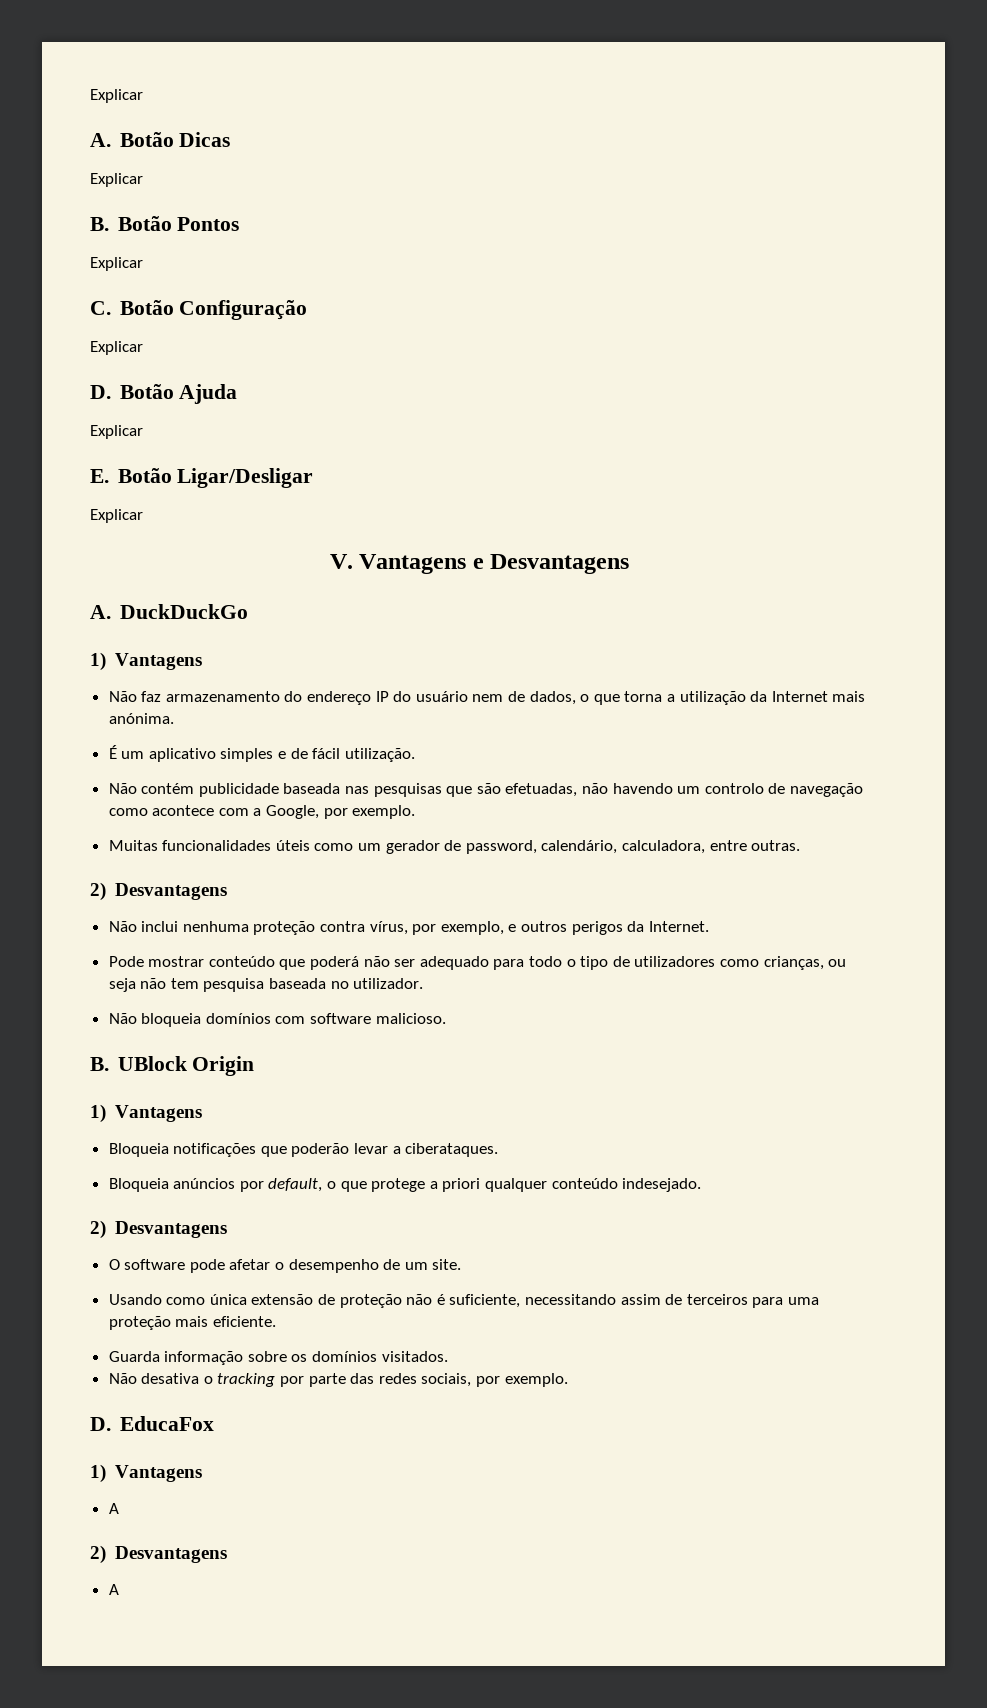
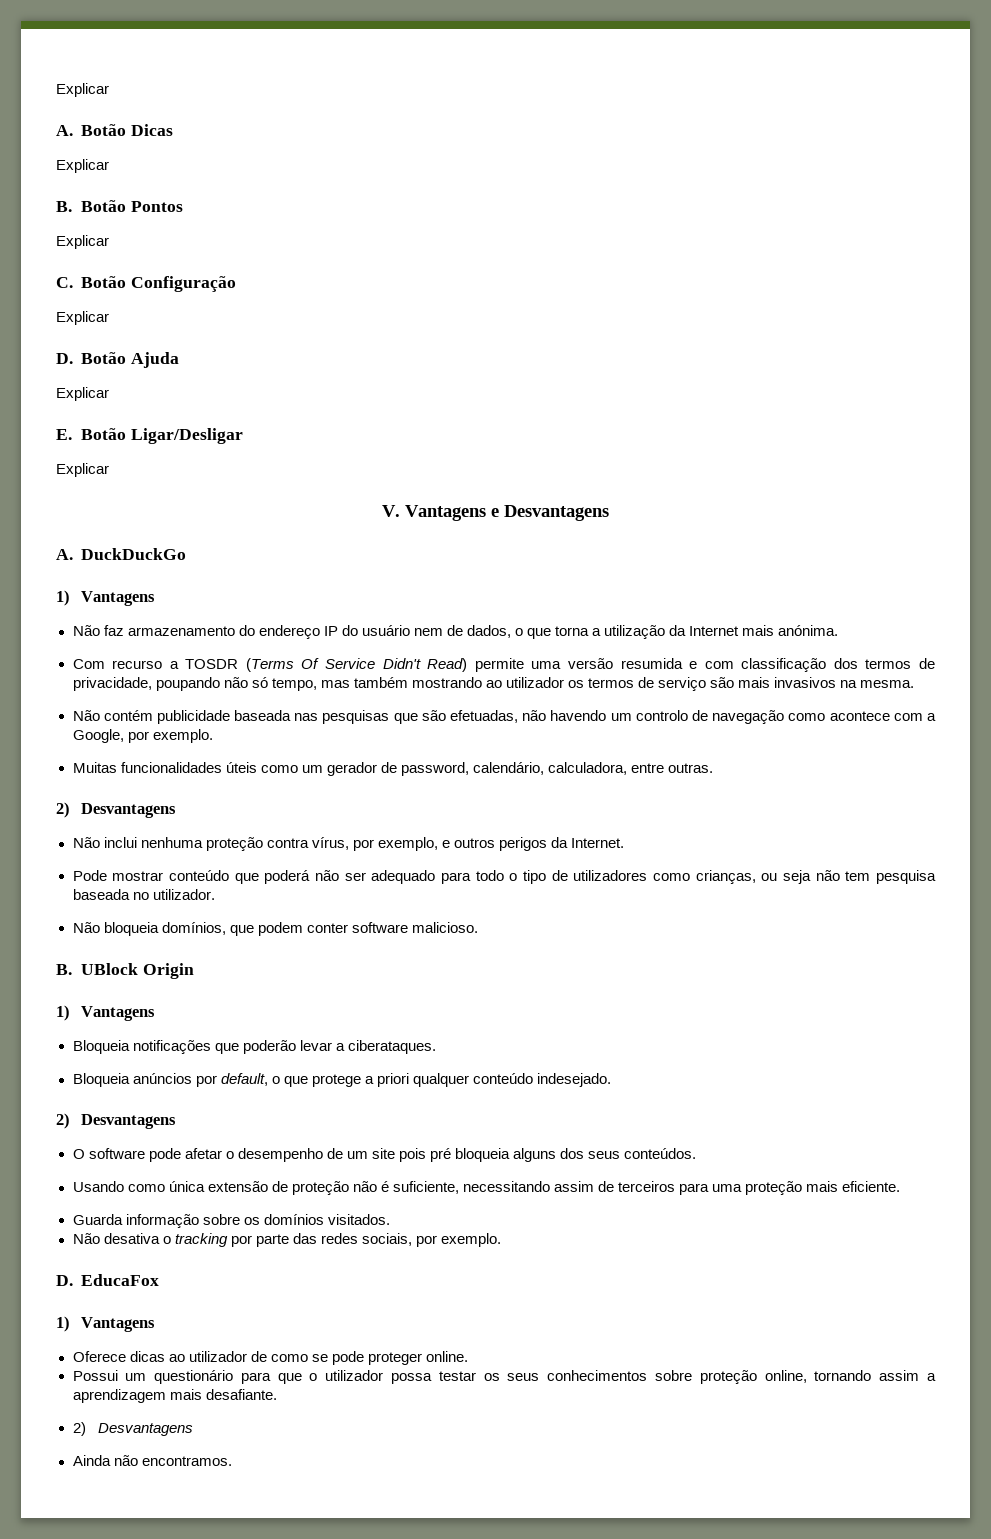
- É um aplicativo simples e de fácil utilização.
+ Com recurso a TOSDR (Terms Of Service Didn't Read) permite uma versão resumida e com classificação dos termos de privacidade, poupando não só tempo, mas também mostrando ao utilizador os termos de serviço são mais invasivos na mesma.
- Não bloqueia domínios com software malicioso.
+ Não bloqueia domínios, que podem conter software malicioso.
- O software pode afetar o desempenho de um site.
+ O software pode afetar o desempenho de um site pois pré bloqueia alguns dos seus conteúdos.
  D. EducaFox
  1) Vantagens
- A
+ Oferece dicas ao utilizador de como se pode proteger online.
+ Possui um questionário para que o utilizador possa testar os seus conhecimentos sobre proteção online, tornando assim a aprendizagem mais desafiante.
  2) Desvantagens
- A
+ Ainda não encontramos.

